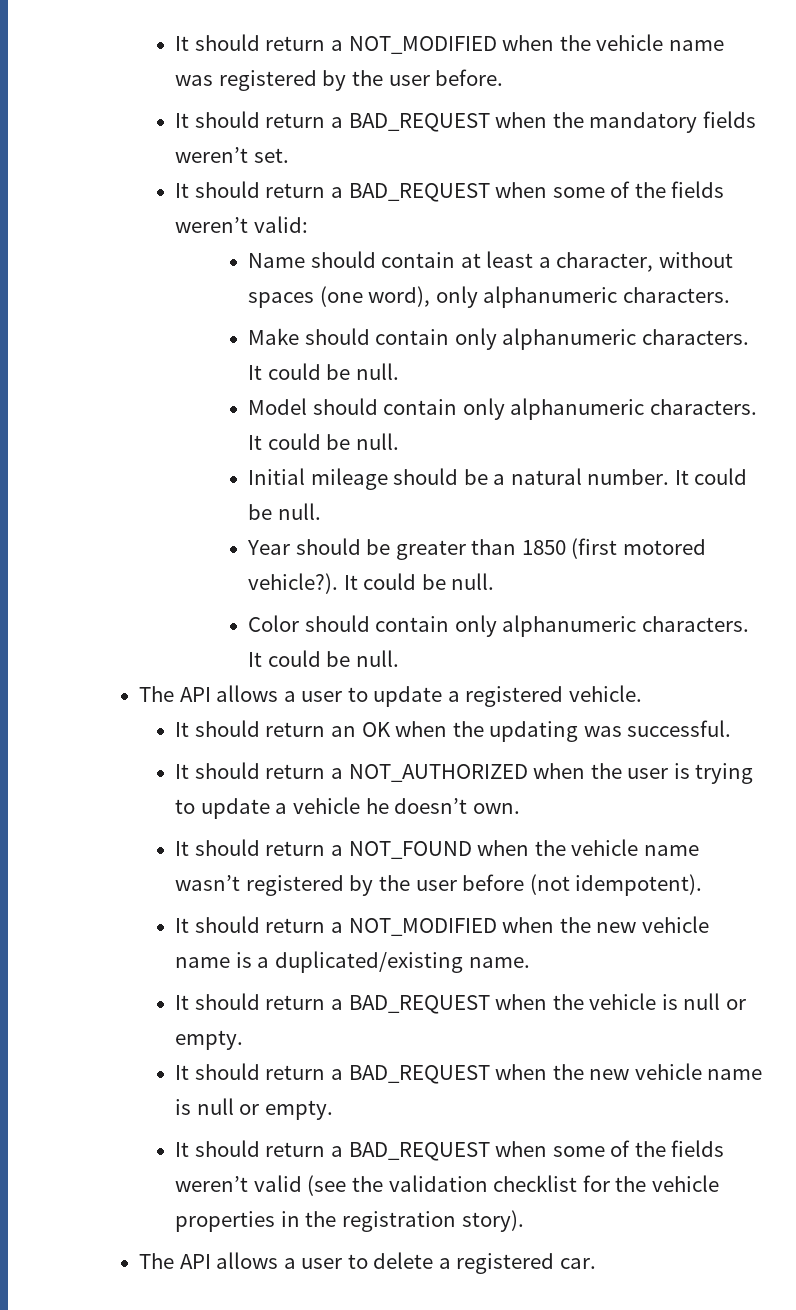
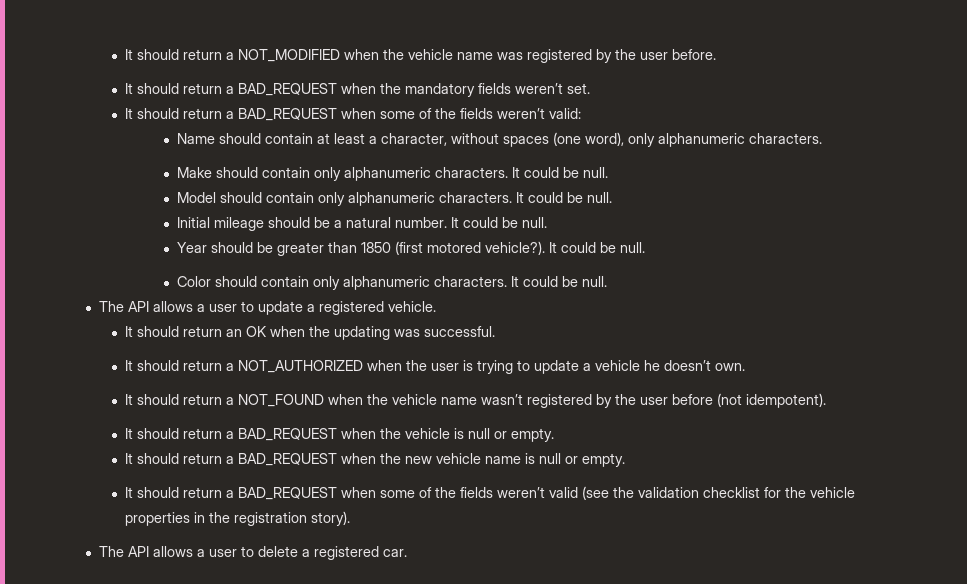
- It should return a NOT_MODIFIED when the new vehicle name is a duplicated/existing name.

